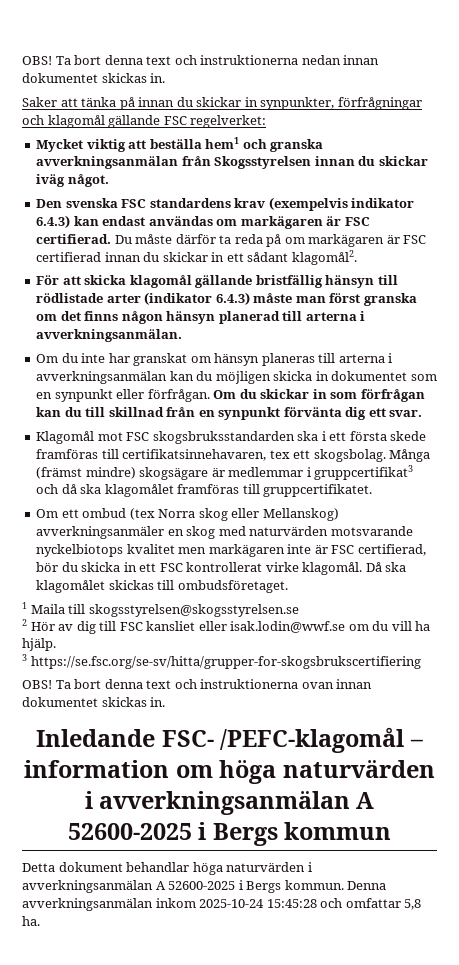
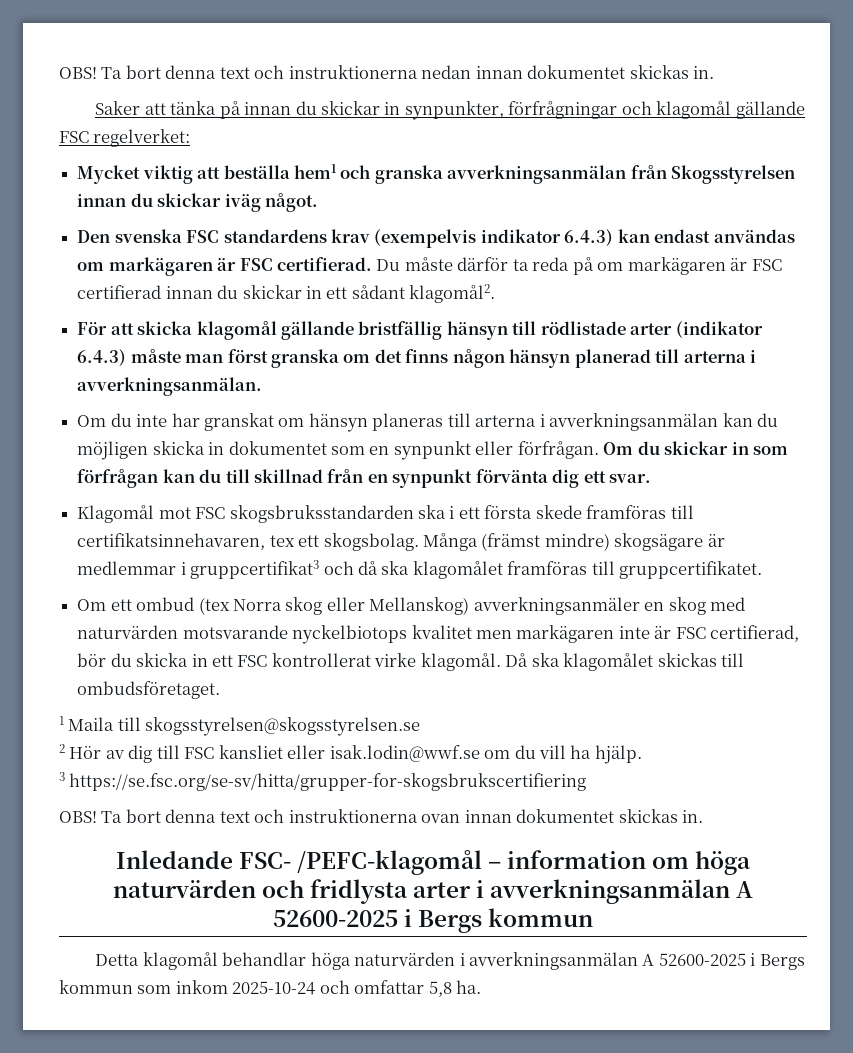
- Inledande FSC- /PEFC-klagomål – information om höga naturvärden i avverkningsanmälan A 52600-2025 i Bergs kommun
+ Inledande FSC- /PEFC-klagomål – information om höga naturvärden och fridlysta arter i avverkningsanmälan A 52600-2025 i Bergs kommun
- Detta dokument behandlar höga naturvärden i avverkningsanmälan A 52600-2025 i Bergs kommun. Denna avverkningsanmälan inkom 2025-10-24 15:45:28 och omfattar 5,8 ha.
+ Detta klagomål behandlar höga naturvärden i avverkningsanmälan A 52600-2025 i Bergs kommun som inkom 2025-10-24 och omfattar 5,8 ha.

